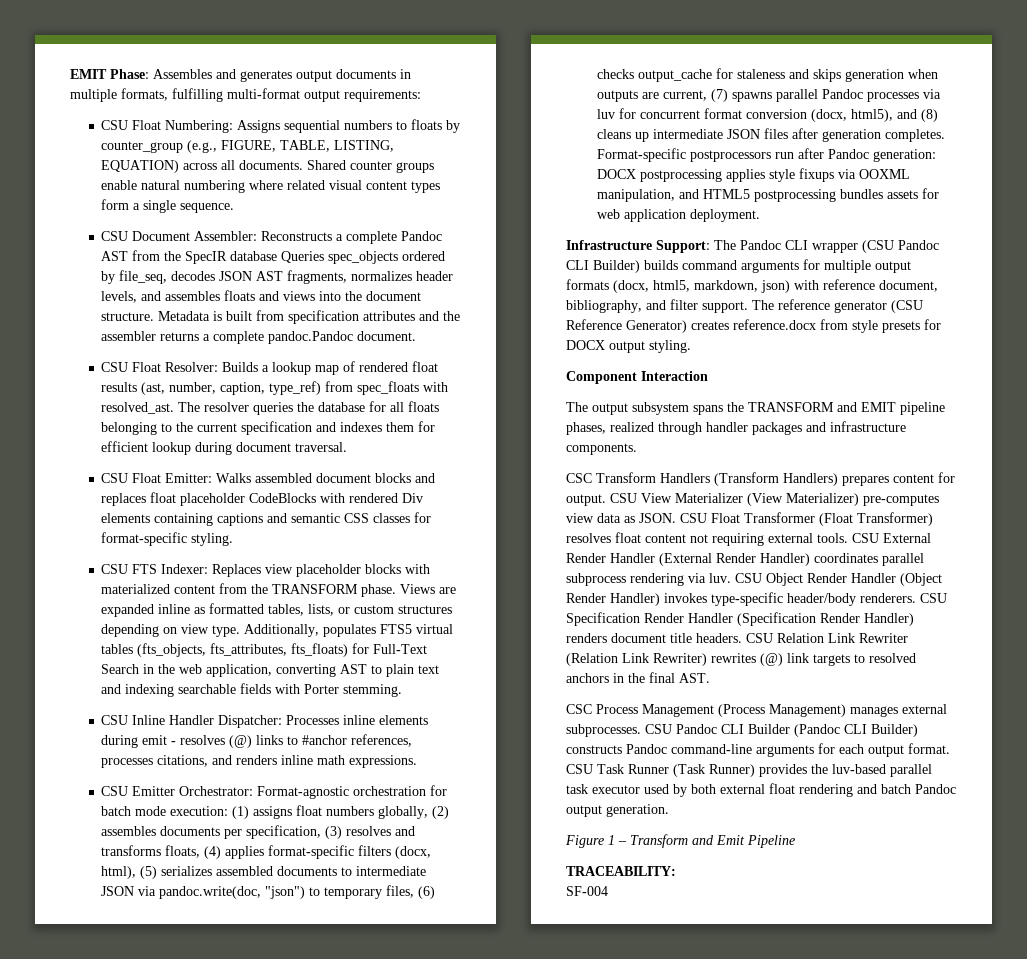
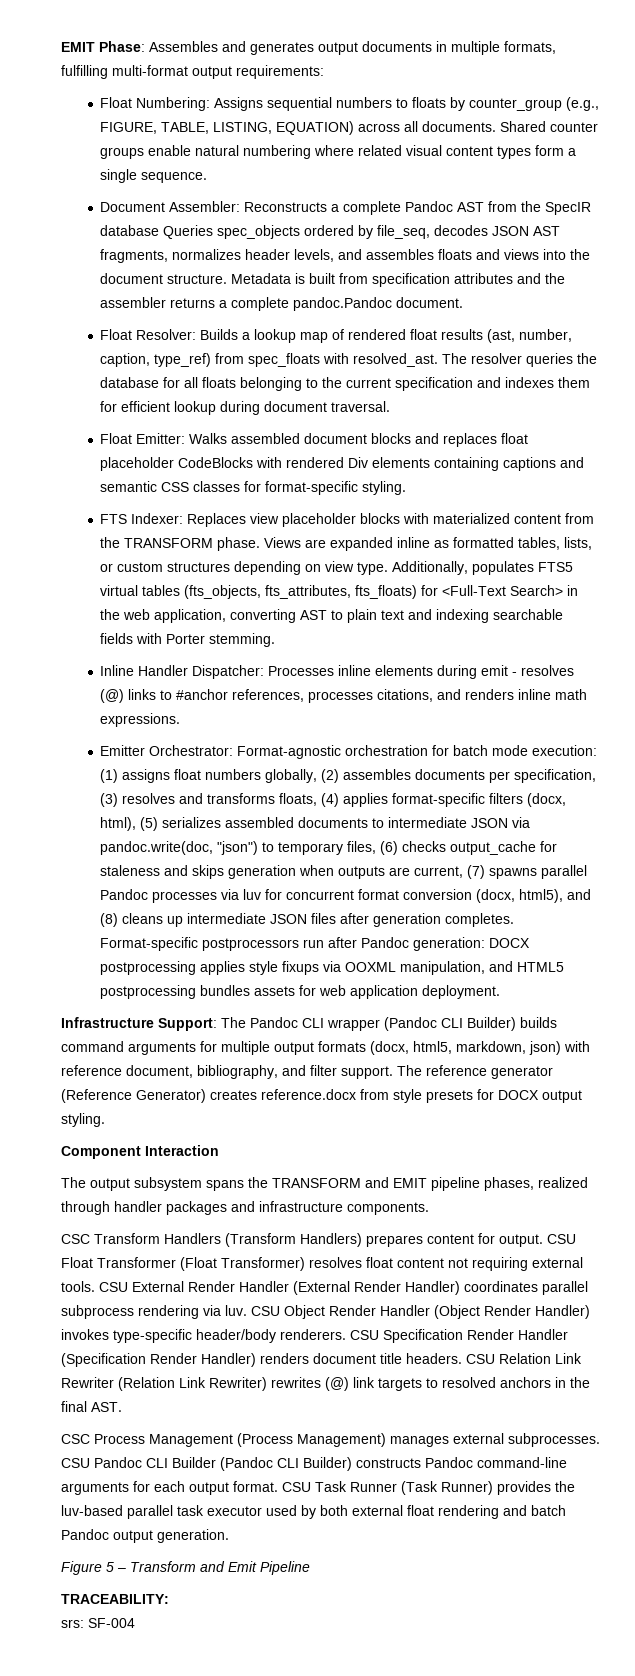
- CSU Float Numbering: Assigns sequential numbers to floats by counter_group (e.g., FIGURE, TABLE, LISTING, EQUATION) across all documents.
+ Float Numbering: Assigns sequential numbers to floats by counter_group (e.g., FIGURE, TABLE, LISTING, EQUATION) across all documents.
- CSU Document Assembler: Reconstructs a complete Pandoc AST from the SpecIR database Queries spec_objects ordered by file_seq, decodes JSON AST fragments, normalizes header levels, and assembles floats and views into the document structure.
+ Document Assembler: Reconstructs a complete Pandoc AST from the SpecIR database Queries spec_objects ordered by file_seq, decodes JSON AST fragments, normalizes header levels, and assembles floats and views into the document structure.
- CSU Float Resolver: Builds a lookup map of rendered float results (ast, number, caption, type_ref) from spec_floats with resolved_ast.
+ Float Resolver: Builds a lookup map of rendered float results (ast, number, caption, type_ref) from spec_floats with resolved_ast.
- CSU Float Emitter: Walks assembled document blocks and replaces float placeholder CodeBlocks with rendered Div elements containing captions and semantic CSS classes for format-specific styling.
+ Float Emitter: Walks assembled document blocks and replaces float placeholder CodeBlocks with rendered Div elements containing captions and semantic CSS classes for format-specific styling.
- CSU FTS Indexer: Replaces view placeholder blocks with materialized content from the TRANSFORM phase.
+ FTS Indexer: Replaces view placeholder blocks with materialized content from the TRANSFORM phase.
- Additionally, populates FTS5 virtual tables (fts_objects, fts_attributes, fts_floats) for Full-Text Search in the web application, converting AST to plain text and indexing searchable fields with Porter stemming.
+ Additionally, populates FTS5 virtual tables (fts_objects, fts_attributes, fts_floats) for <Full-Text Search> in the web application, converting AST to plain text and indexing searchable fields with Porter stemming.
- CSU Inline Handler Dispatcher: Processes inline elements during emit - resolves (@) links to #anchor references, processes citations, and renders inline math expressions.
+ Inline Handler Dispatcher: Processes inline elements during emit - resolves (@) links to #anchor references, processes citations, and renders inline math expressions.
- CSU Emitter Orchestrator:
+ Emitter Orchestrator:
- Infrastructure Support: The Pandoc CLI wrapper (CSU Pandoc CLI Builder) builds command arguments for multiple output formats (docx, html5, markdown, json) with reference document, bibliography, and filter support.
+ Infrastructure Support: The Pandoc CLI wrapper (Pandoc CLI Builder) builds command arguments for multiple output formats (docx, html5, markdown, json) with reference document, bibliography, and filter support.
- The reference generator (CSU Reference Generator) creates reference.docx from style presets for DOCX output styling.
+ The reference generator (Reference Generator) creates reference.docx from style presets for DOCX output styling.
- CSU View Materializer (View Materializer) pre-computes view data as JSON. CSU Float Transformer (Float Transformer) resolves float content not requiring external tools.
+ CSU Float Transformer (Float Transformer) resolves float content not requiring external tools.
- Figure 1 – Transform and Emit Pipeline
+ Figure 5 – Transform and Emit Pipeline
- SF-004
+ srs: SF-004

